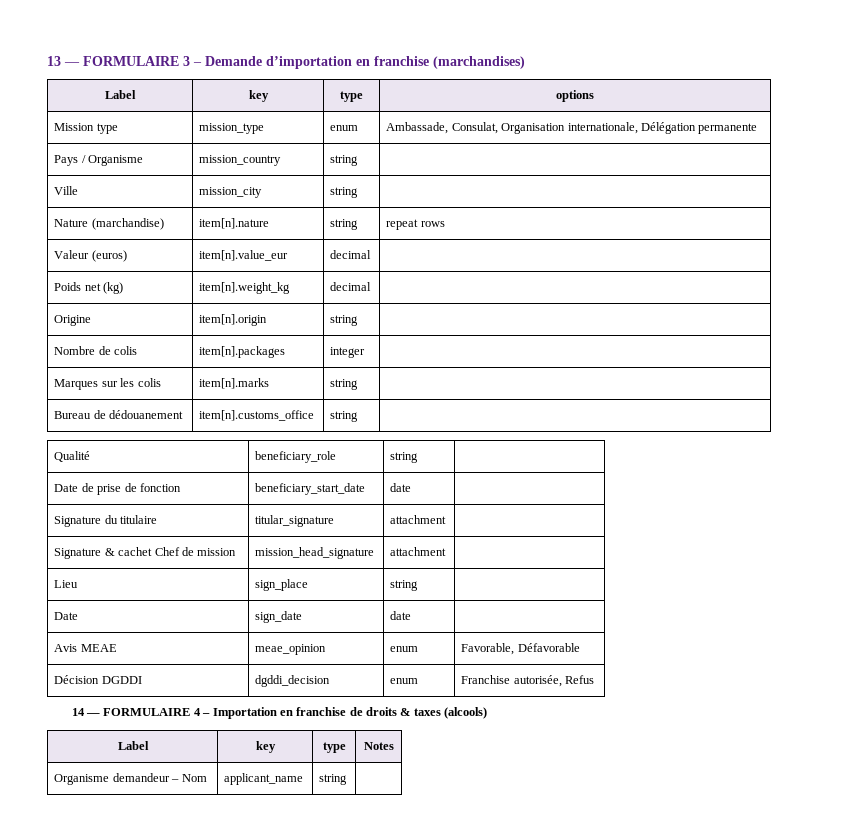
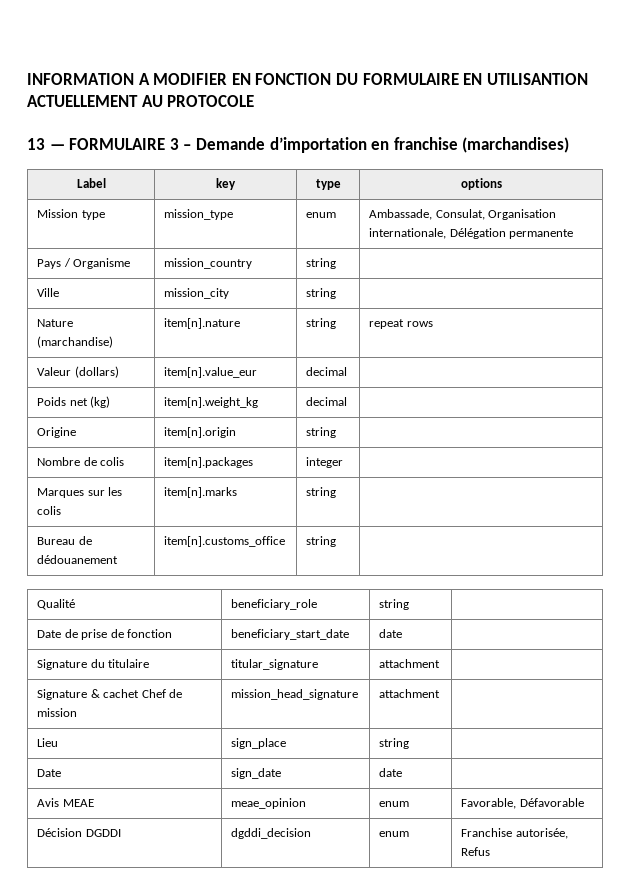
+ INFORMATION A MODIFIER EN FONCTION DU FORMULAIRE EN UTILISANTION ACTUELLEMENT AU PROTOCOLE
- Valeur (euros) | item[n].value_eur | decimal |
+ Valeur (dollars) | item[n].value_eur | decimal |
- 14 — FORMULAIRE 4 – Importation en franchise de droits & taxes (alcools)
- Label | key | type | Notes
- Organisme demandeur – Nom | applicant_name | string |

